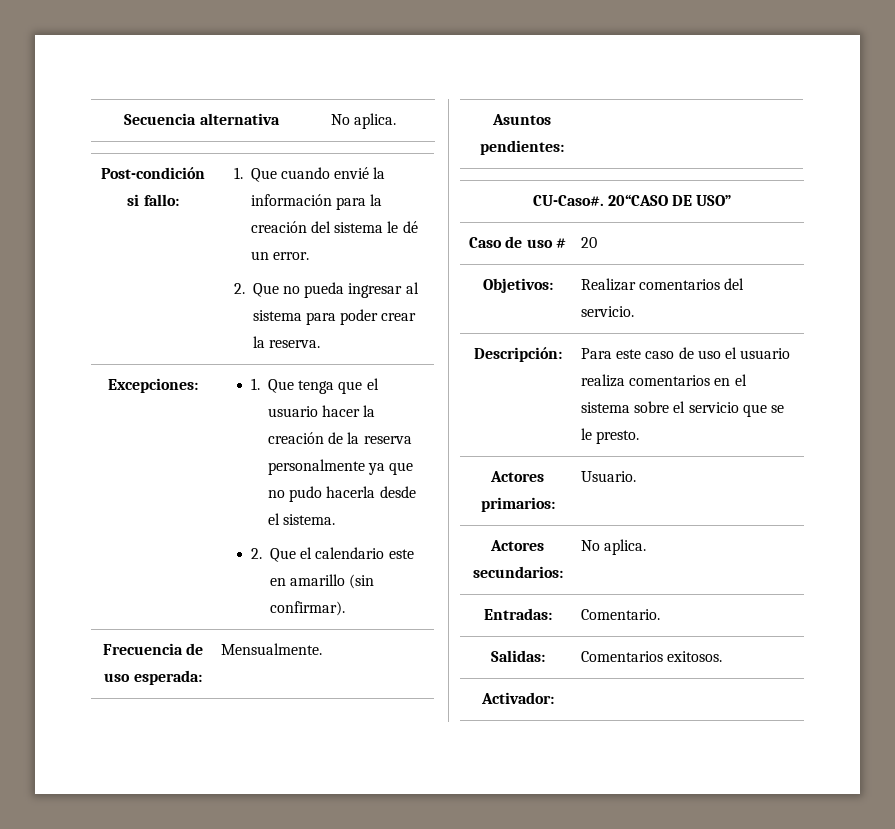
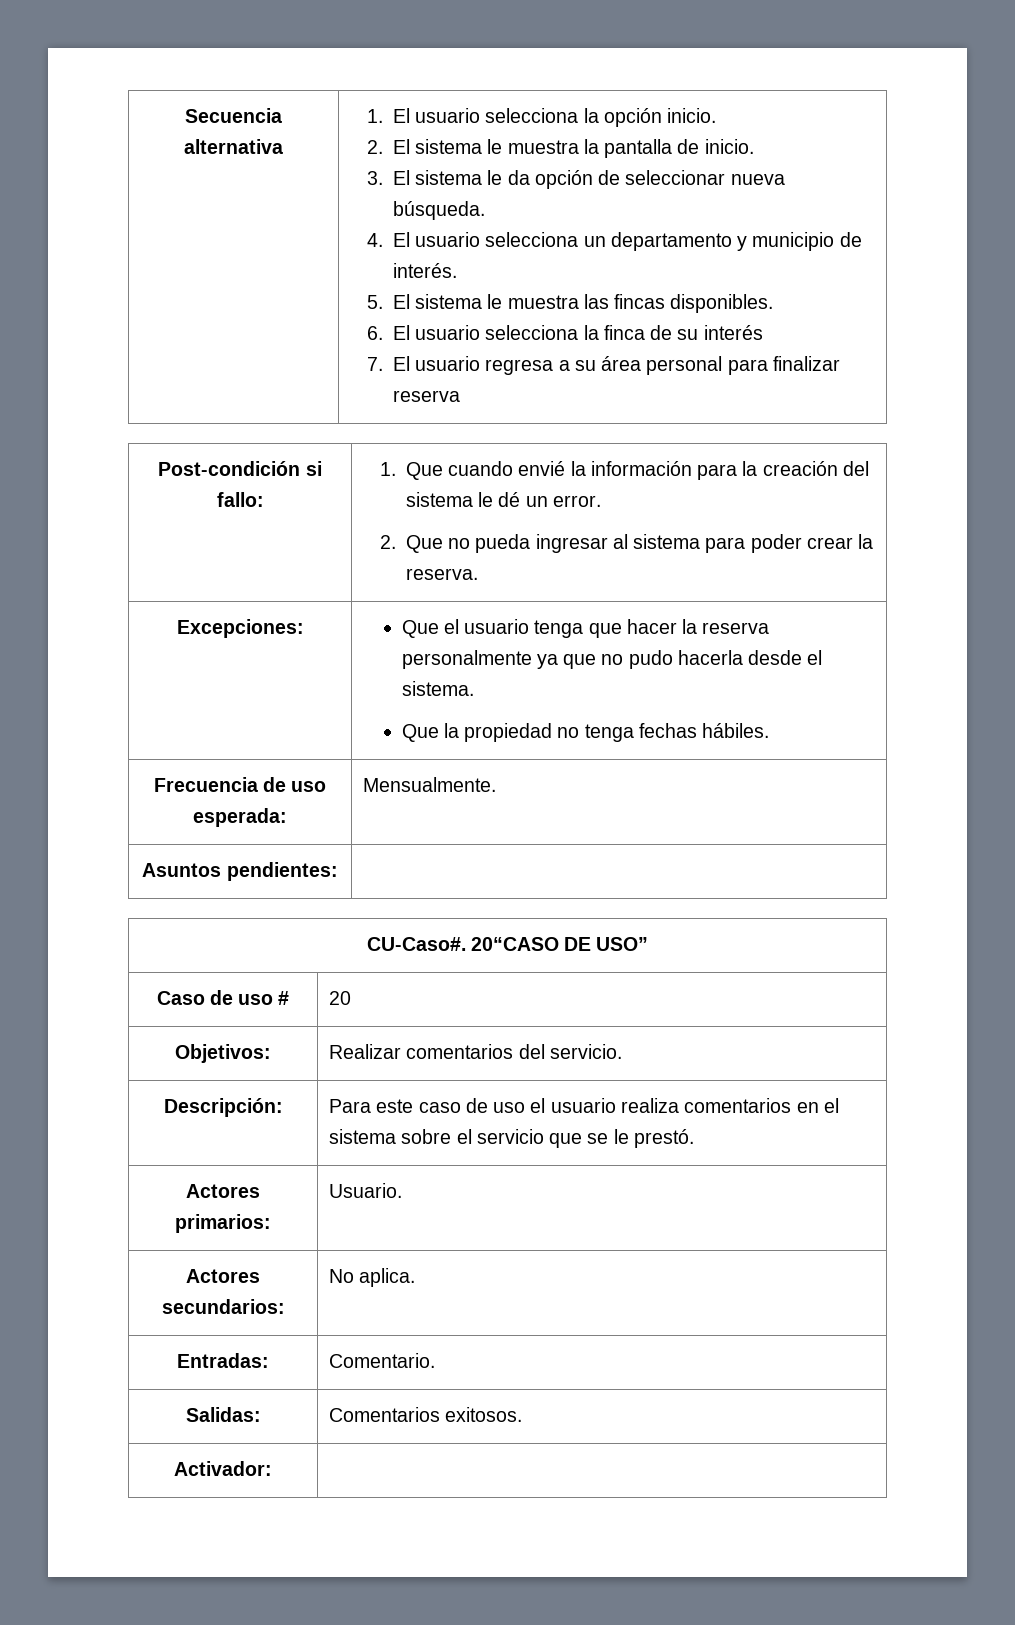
- Secuencia alternativa | No aplica.
+ Secuencia alternativa | 1. El usuario selecciona la opción inicio.
+ 2. El sistema le muestra la pantalla de inicio.
+ 3. El sistema le da opción de seleccionar nueva búsqueda.
+ 4. El usuario selecciona un departamento y municipio de interés.
+ 5. El sistema le muestra las fincas disponibles.
+ 6. El usuario selecciona la finca de su interés
+ 7. El usuario regresa a su área personal para finalizar reserva
- Excepciones: | 1. Que tenga que el usuario hacer la creación de la reserva personalmente ya que no pudo hacerla desde el sistema.
- 2. Que el calendario este en amarillo (sin confirmar).
+ Excepciones: | Que el usuario tenga que hacer la reserva personalmente ya que no pudo hacerla desde el sistema.
+ Que la propiedad no tenga fechas hábiles.
- Descripción: | Para este caso de uso el usuario realiza comentarios en el sistema sobre el servicio que se le presto.
+ Descripción: | Para este caso de uso el usuario realiza comentarios en el sistema sobre el servicio que se le prestó.

